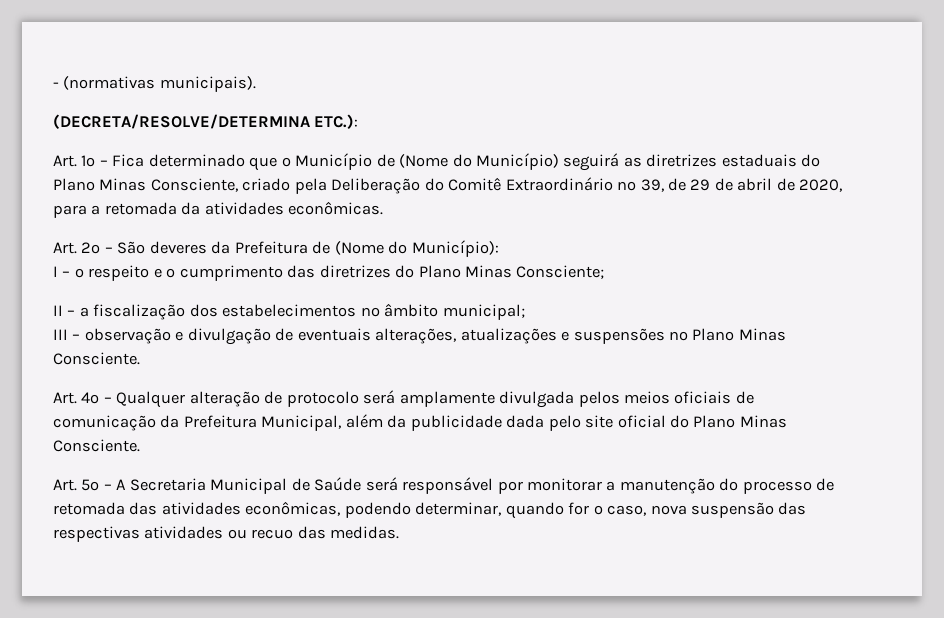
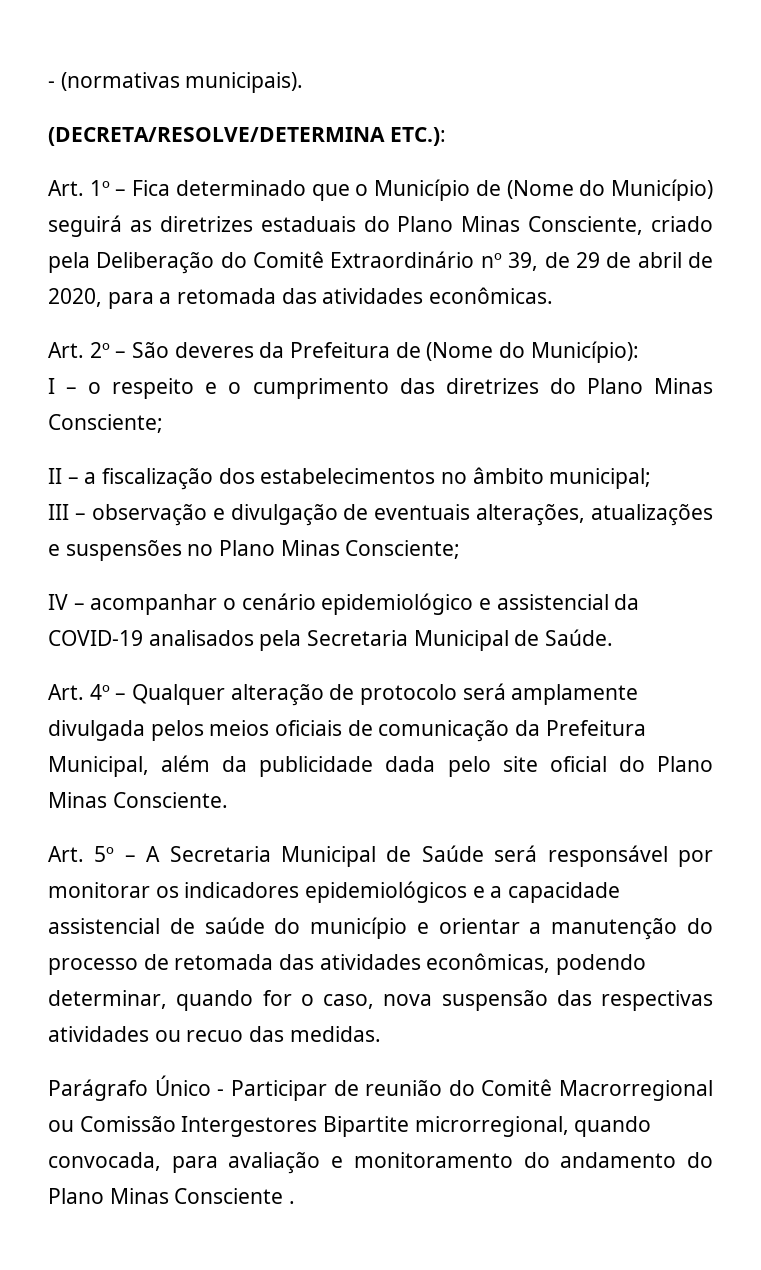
- Art. 1º – Fica determinado que o Município de (Nome do Município) seguirá as diretrizes estaduais do Plano Minas Consciente, criado pela Deliberação do Comitê Extraordinário nº 39, de 29 de abril de 2020, para a retomada da atividades econômicas.
+ Art. 1º – Fica determinado que o Município de (Nome do Município) seguirá as diretrizes estaduais do Plano Minas Consciente, criado pela Deliberação do Comitê Extraordinário nº 39, de 29 de abril de 2020, para a retomada das atividades econômicas.
- III – observação e divulgação de eventuais alterações, atualizações e suspensões no Plano Minas Consciente.
+ III – observação e divulgação de eventuais alterações, atualizações e suspensões no Plano Minas Consciente;
+ IV – acompanhar o cenário epidemiológico e assistencial da COVID-19 analisados pela Secretaria Municipal de Saúde.
- Art. 5º – A Secretaria Municipal de Saúde será responsável por monitorar a manutenção do processo de retomada das atividades econômicas, podendo determinar, quando for o caso, nova suspensão das respectivas atividades ou recuo das medidas.
+ Art. 5º – A Secretaria Municipal de Saúde será responsável por monitorar os indicadores epidemiológicos e a capacidade assistencial de saúde do município e orientar a manutenção do processo de retomada das atividades econômicas, podendo determinar, quando for o caso, nova suspensão das respectivas atividades ou recuo das medidas.
+ Parágrafo Único - Participar de reunião do Comitê Macrorregional ou Comissão Intergestores Bipartite microrregional, quando convocada, para avaliação e monitoramento do andamento do Plano Minas Consciente .

